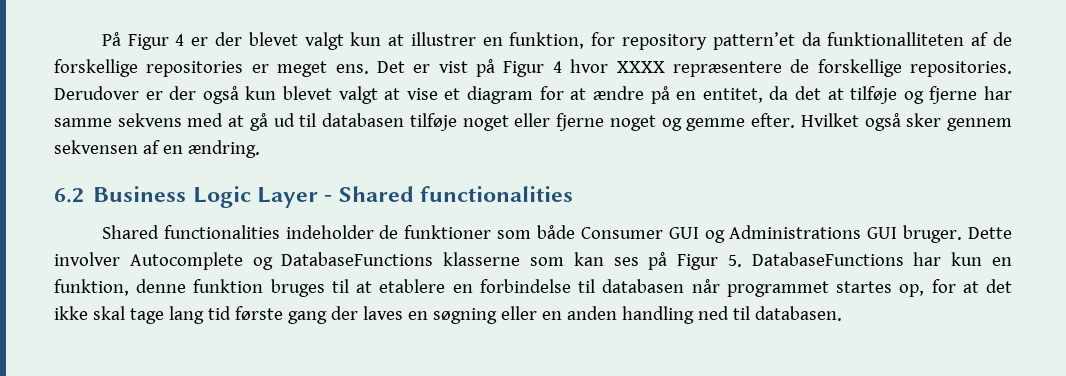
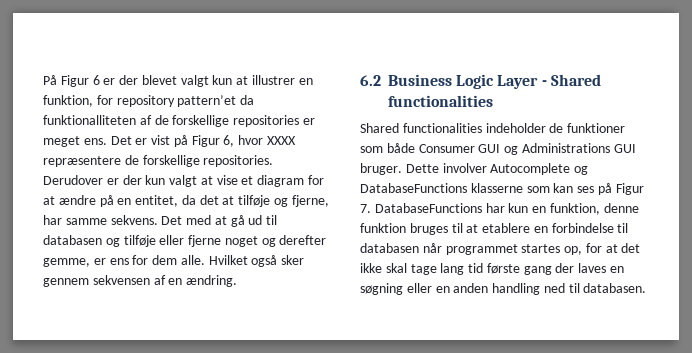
- På Figur 4 er der blevet valgt kun at illustrer en funktion, for repository pattern’et da funktionalliteten af de forskellige repositories er meget ens.
+ På Figur 6 er der blevet valgt kun at illustrer en funktion, for repository pattern’et da funktionalliteten af de forskellige repositories er meget ens.
- Det er vist på Figur 4 hvor XXXX repræsentere de forskellige repositories.
+ Det er vist på Figur 6, hvor XXXX repræsentere de forskellige repositories.
- Derudover er der også kun blevet valgt at vise et diagram for at ændre på en entitet, da det at tilføje og fjerne har samme sekvens med at gå ud til databasen tilføje noget eller fjerne noget og gemme efter.
+ Derudover er der kun valgt at vise et diagram for at ændre på en entitet, da det at tilføje og fjerne, har samme sekvens. Det med at gå ud til databasen og tilføje eller fjerne noget og derefter gemme, er ens for dem alle.
- Dette involver Autocomplete og DatabaseFunctions klasserne som kan ses på Figur 5. DatabaseFunctions har kun en funktion, denne funktion bruges til at etablere en forbindelse til databasen når programmet startes op, for at det ikke skal tage lang tid første gang der laves en søgning eller en anden handling ned til databasen.
+ Dette involver Autocomplete og DatabaseFunctions klasserne som kan ses på Figur 7. DatabaseFunctions har kun en funktion, denne funktion bruges til at etablere en forbindelse til databasen når programmet startes op, for at det ikke skal tage lang tid første gang der laves en søgning eller en anden handling ned til databasen.

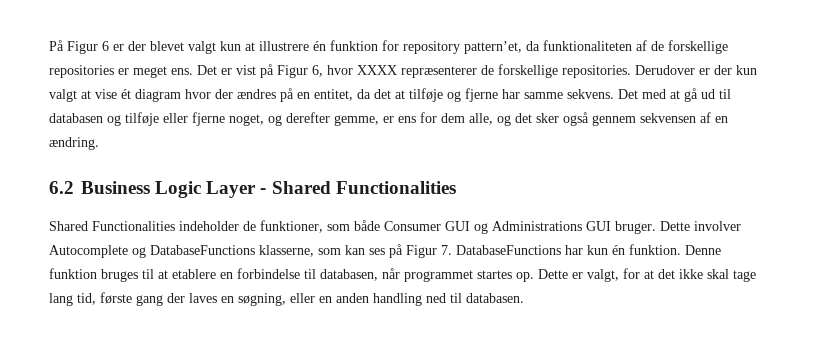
- På Figur 6 er der blevet valgt kun at illustrer en funktion, for repository pattern’et da funktionalliteten af de forskellige repositories er meget ens.
+ På Figur 6 er der blevet valgt kun at illustrere én funktion for repository pattern’et, da funktionaliteten af de forskellige repositories er meget ens.
- Det er vist på Figur 6, hvor XXXX repræsentere de forskellige repositories.
+ Det er vist på Figur 6, hvor XXXX repræsenterer de forskellige repositories.
- Derudover er der kun valgt at vise et diagram for at ændre på en entitet, da det at tilføje og fjerne, har samme sekvens.
+ Derudover er der kun valgt at vise ét diagram hvor der ændres på en entitet, da det at tilføje og fjerne har samme sekvens.
- Det med at gå ud til databasen og tilføje eller fjerne noget og derefter gemme, er ens for dem alle. Hvilket også sker gennem sekvensen af en ændring.
+ Det med at gå ud til databasen og tilføje eller fjerne noget, og derefter gemme, er ens for dem alle, og det sker også gennem sekvensen af en ændring.
- 6.2 Business Logic Layer - Shared functionalities
- Shared functionalities indeholder de funktioner som både Consumer GUI og Administrations GUI bruger.
+ 6.2 Business Logic Layer - Shared Functionalities
+ Shared Functionalities indeholder de funktioner, som både Consumer GUI og Administrations GUI bruger.
- Dette involver Autocomplete og DatabaseFunctions klasserne som kan ses på Figur 7. DatabaseFunctions har kun en funktion, denne funktion bruges til at etablere en forbindelse til databasen når programmet startes op, for at det ikke skal tage lang tid første gang der laves en søgning eller en anden handling ned til databasen.
+ Dette involver Autocomplete og DatabaseFunctions klasserne, som kan ses på Figur 7. DatabaseFunctions har kun én funktion. Denne funktion bruges til at etablere en forbindelse til databasen, når programmet startes op. Dette er valgt, for at det ikke skal tage lang tid, første gang der laves en søgning, eller en anden handling ned til databasen.

